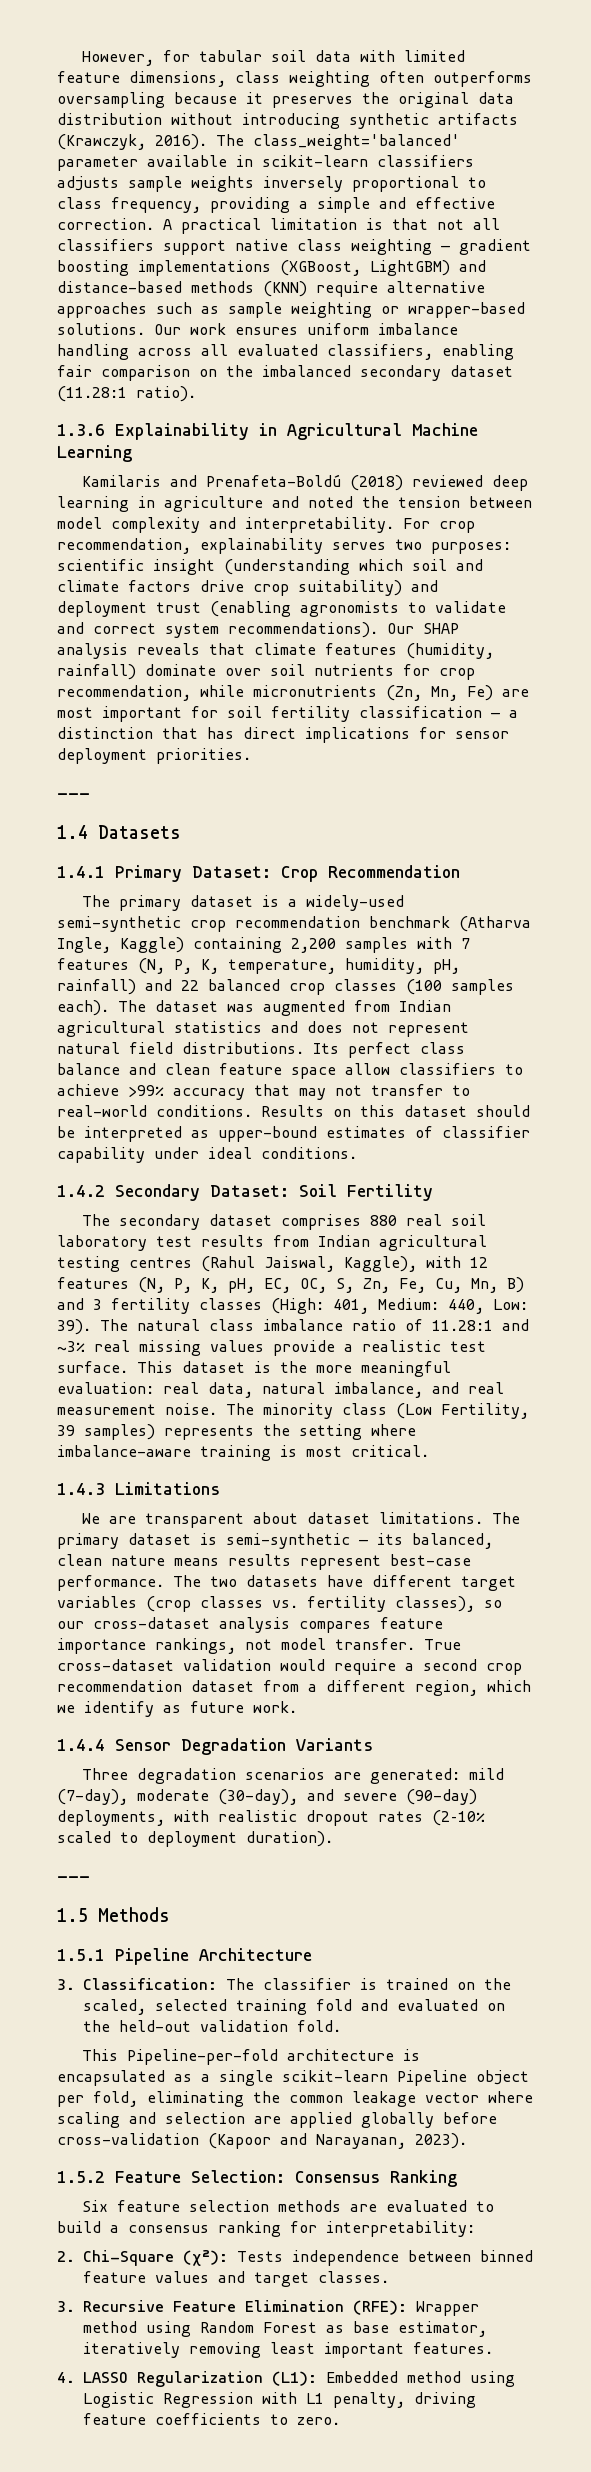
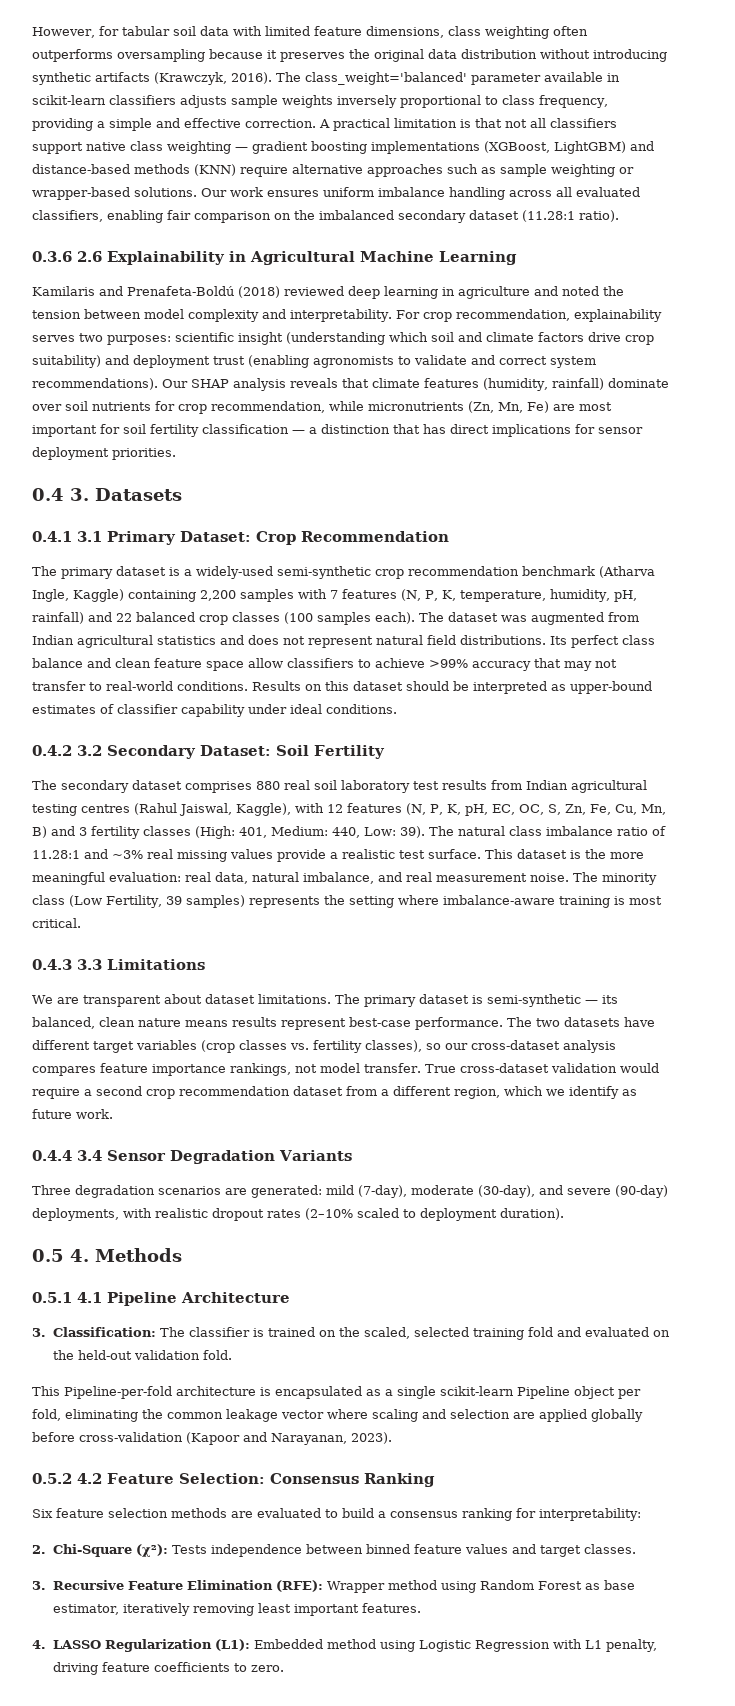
- 1.3.6 Explainability in Agricultural Machine Learning
+ 0.3.6 2.6 Explainability in Agricultural Machine Learning
  Our SHAP analysis reveals that climate features (humidity, rainfall) dominate over soil nutrients for crop recommendation, while micronutrients (Zn, Mn, Fe) are most important for soil fertility classification — a distinction that has direct implications for sensor deployment priorities.
- ---
- 1.4 Datasets
+ 0.4 3. Datasets
- 1.4.1 Primary Dataset: Crop Recommendation
+ 0.4.1 3.1 Primary Dataset: Crop Recommendation
- 1.4.2 Secondary Dataset: Soil Fertility
+ 0.4.2 3.2 Secondary Dataset: Soil Fertility
- 1.4.3 Limitations
+ 0.4.3 3.3 Limitations
- 1.4.4 Sensor Degradation Variants
+ 0.4.4 3.4 Sensor Degradation Variants
  Three degradation scenarios are generated: mild (7-day), moderate (30-day), and severe (90-day) deployments, with realistic dropout rates (2–10% scaled to deployment duration).
- ---
- 1.5 Methods
+ 0.5 4. Methods
- 1.5.1 Pipeline Architecture
+ 0.5.1 4.1 Pipeline Architecture
- 1.5.2 Feature Selection: Consensus Ranking
+ 0.5.2 4.2 Feature Selection: Consensus Ranking

